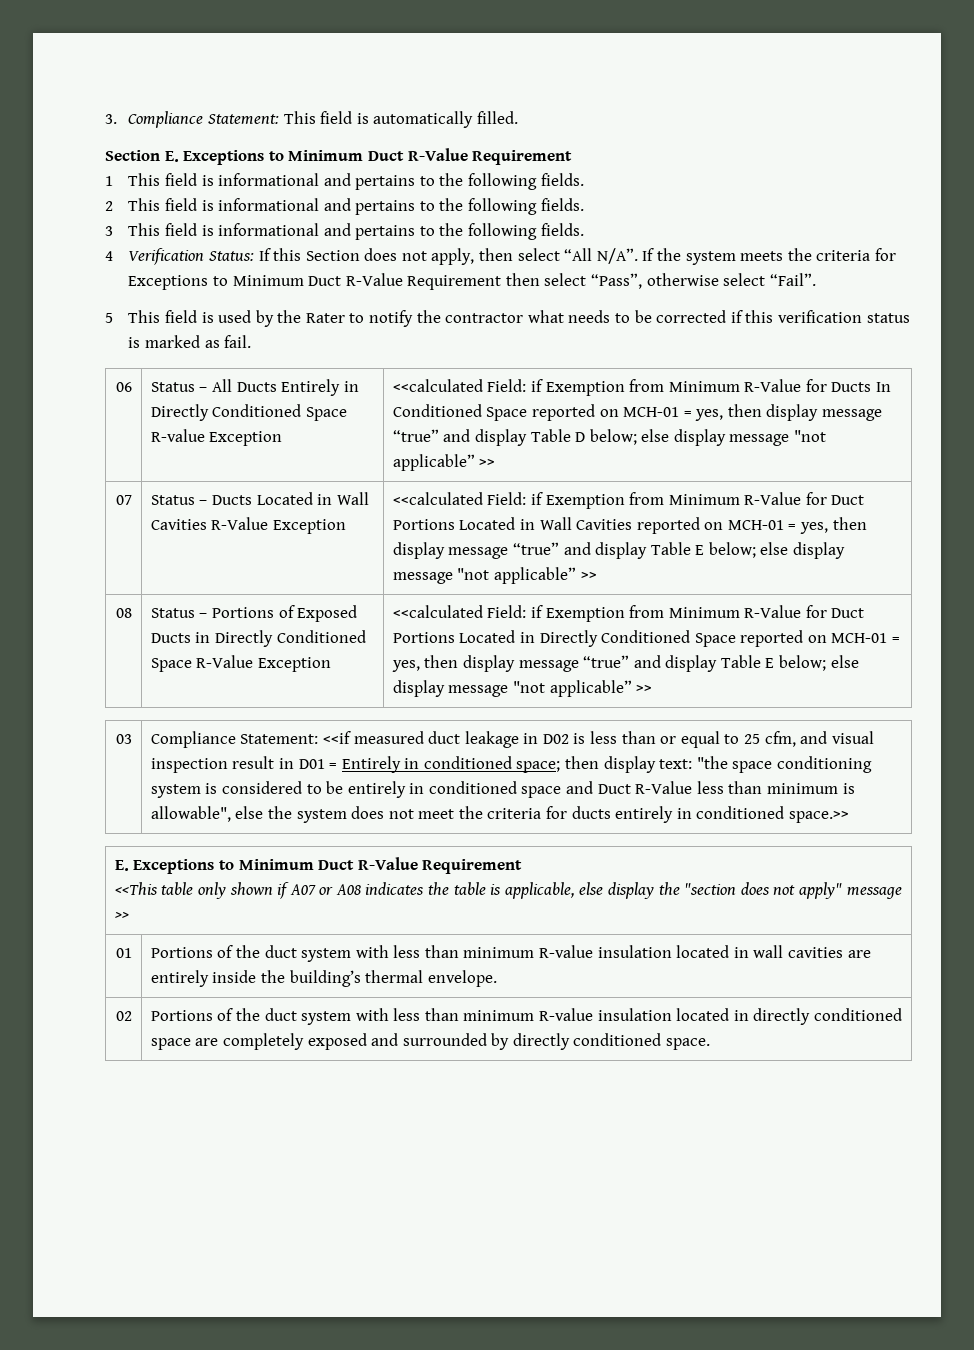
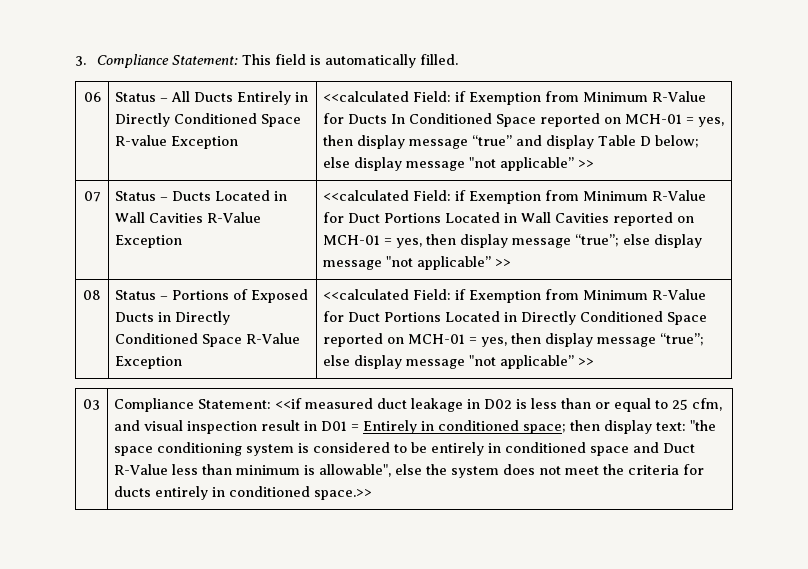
- Section E. Exceptions to Minimum Duct R-Value Requirement
- 1 This field is informational and pertains to the following fields.
- 2 This field is informational and pertains to the following fields.
- 3 This field is informational and pertains to the following fields.
- 4 Verification Status: If this Section does not apply, then select “All N/A”. If the system meets the criteria for Exceptions to Minimum Duct R-Value Requirement then select “Pass”, otherwise select “Fail”.
- 5 This field is used by the Rater to notify the contractor what needs to be corrected if this verification status is marked as fail.
- <<calculated Field: if Exemption from Minimum R-Value for Duct Portions Located in Wall Cavities reported on MCH-01 = yes, then display message “true” and display Table E below; else display message "not applicable” >>
+ <<calculated Field: if Exemption from Minimum R-Value for Duct Portions Located in Wall Cavities reported on MCH-01 = yes, then display message “true”; else display message "not applicable” >>
- <<calculated Field: if Exemption from Minimum R-Value for Duct Portions Located in Directly Conditioned Space reported on MCH-01 = yes, then display message “true” and display Table E below; else display message "not applicable” >>
+ <<calculated Field: if Exemption from Minimum R-Value for Duct Portions Located in Directly Conditioned Space reported on MCH-01 = yes, then display message “true”; else display message "not applicable” >>
  "the space conditioning system is considered to be entirely in conditioned space and Duct R-Value less than minimum is allowable", else the system does not meet the criteria for ducts entirely in conditioned space.>>
- E. Exceptions to Minimum Duct R-Value Requirement
- <<This table only shown if A07 or A08 indicates the table is applicable, else display the "section does not apply" message >>
- 01 | Portions of the duct system with less than minimum R-value insulation located in wall cavities are entirely inside the building’s thermal envelope.
- 02 | Portions of the duct system with less than minimum R-value insulation located in directly conditioned space are completely exposed and surrounded by directly conditioned space.

